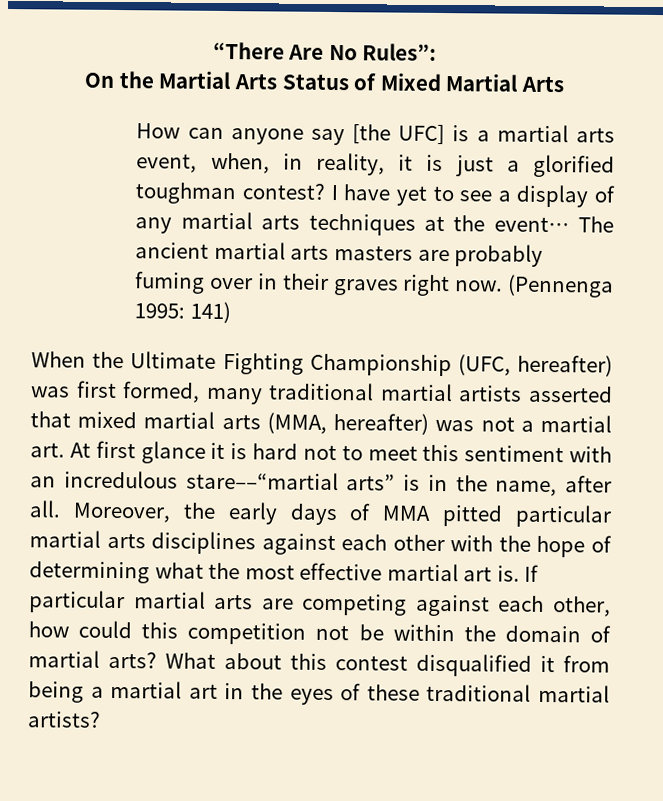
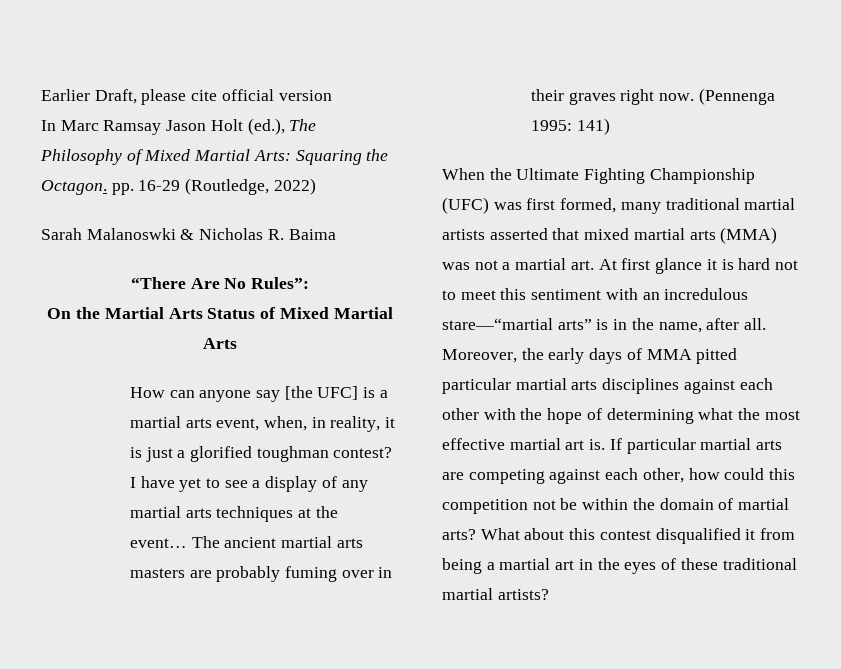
+ Earlier Draft, please cite official version
+ In Marc Ramsay Jason Holt (ed.), The Philosophy of Mixed Martial Arts: Squaring the Octagon. pp. 16-29 (Routledge, 2022)
+ Sarah Malanoswki & Nicholas R. Baima
- When the Ultimate Fighting Championship (UFC, hereafter) was first formed, many traditional martial artists asserted that mixed martial arts (MMA, hereafter) was not a martial art. At first glance it is hard not to meet this sentiment with an incredulous stare––“martial arts” is in the name, after all.
+ When the Ultimate Fighting Championship (UFC) was first formed, many traditional martial artists asserted that mixed martial arts (MMA) was not a martial art. At first glance it is hard not to meet this sentiment with an incredulous stare––“martial arts” is in the name, after all.

